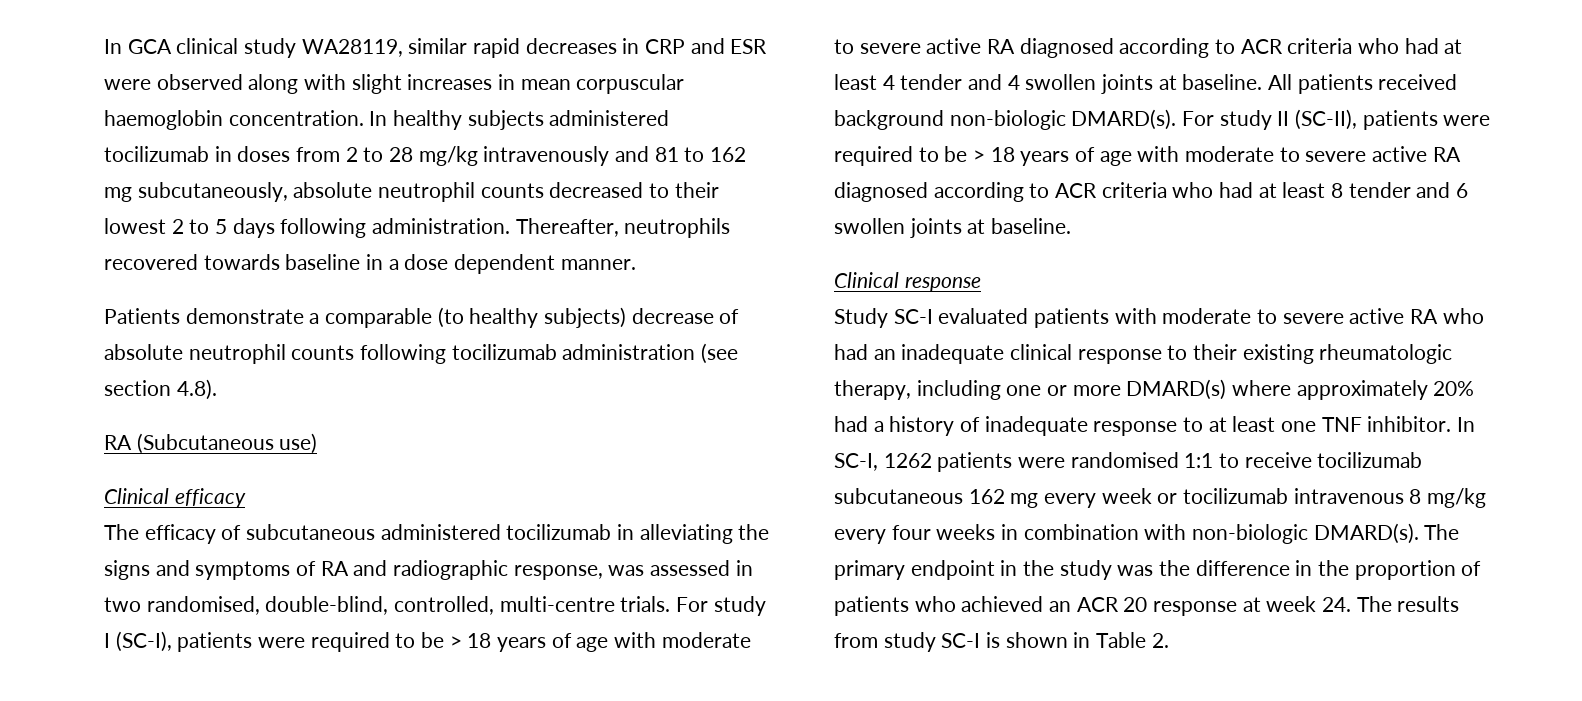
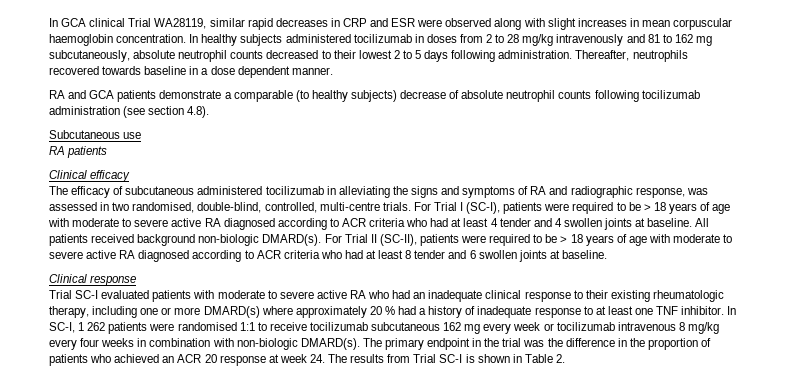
- In GCA clinical study WA28119, similar rapid decreases in CRP and ESR were observed along with slight increases in mean corpuscular haemoglobin concentration.
+ In GCA clinical Trial WA28119, similar rapid decreases in CRP and ESR were observed along with slight increases in mean corpuscular haemoglobin concentration.
- Patients demonstrate a comparable (to healthy subjects) decrease of absolute neutrophil counts following tocilizumab administration (see section 4.8).
+ RA and GCA patients demonstrate a comparable (to healthy subjects) decrease of absolute neutrophil counts following tocilizumab administration (see section 4.8).
- RA (Subcutaneous use)
+ Subcutaneous use
+ RA patients
- For study I (SC-I), patients were required to be > 18 years of age with moderate to severe active RA diagnosed according to ACR criteria who had at least 4 tender and 4 swollen joints at baseline.
+ For Trial I (SC-I), patients were required to be > 18 years of age with moderate to severe active RA diagnosed according to ACR criteria who had at least 4 tender and 4 swollen joints at baseline.
- For study II (SC-II), patients were required to be > 18 years of age with moderate to severe active RA diagnosed according to ACR criteria who had at least 8 tender and 6 swollen joints at baseline.
+ For Trial II (SC-II), patients were required to be > 18 years of age with moderate to severe active RA diagnosed according to ACR criteria who had at least 8 tender and 6 swollen joints at baseline.
- Study SC-I evaluated patients with moderate to severe active RA who had an inadequate clinical response to their existing rheumatologic therapy, including one or more DMARD(s) where approximately 20% had a history of inadequate response to at least one TNF inhibitor.
+ Trial SC-I evaluated patients with moderate to severe active RA who had an inadequate clinical response to their existing rheumatologic therapy, including one or more DMARD(s) where approximately 20 % had a history of inadequate response to at least one TNF inhibitor.
- In SC-I, 1262 patients were randomised 1:1 to receive tocilizumab subcutaneous 162 mg every week or tocilizumab intravenous 8 mg/kg every four weeks in combination with non-biologic DMARD(s).
+ In SC-I, 1 262 patients were randomised 1:1 to receive tocilizumab subcutaneous 162 mg every week or tocilizumab intravenous 8 mg/kg every four weeks in combination with non-biologic DMARD(s).
- The primary endpoint in the study was the difference in the proportion of patients who achieved an ACR 20 response at week 24. The results from study SC-I is shown in Table 2.
+ The primary endpoint in the trial was the difference in the proportion of patients who achieved an ACR 20 response at week 24. The results from Trial SC-I is shown in Table 2.

